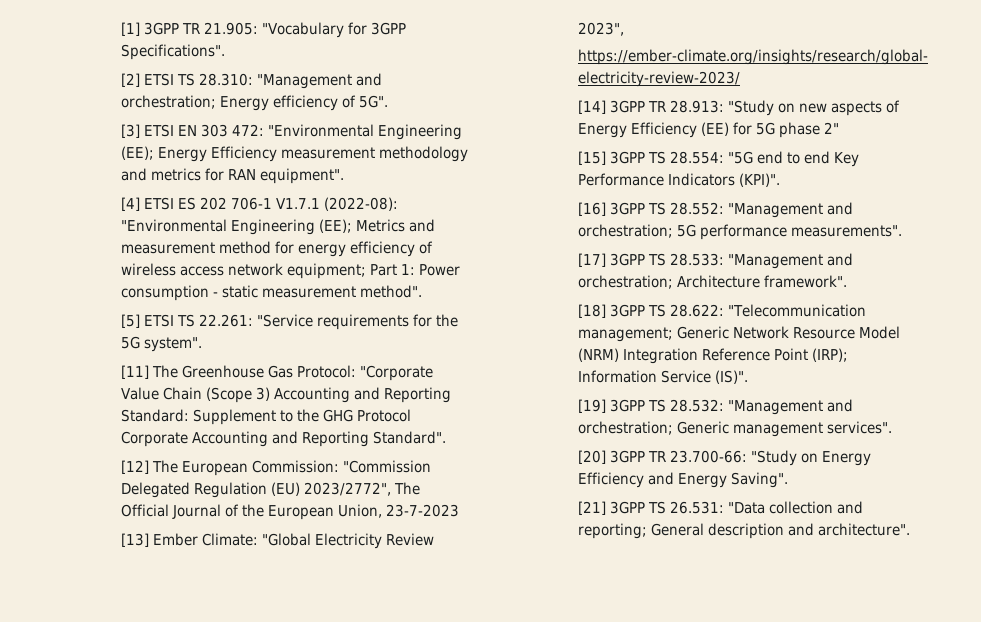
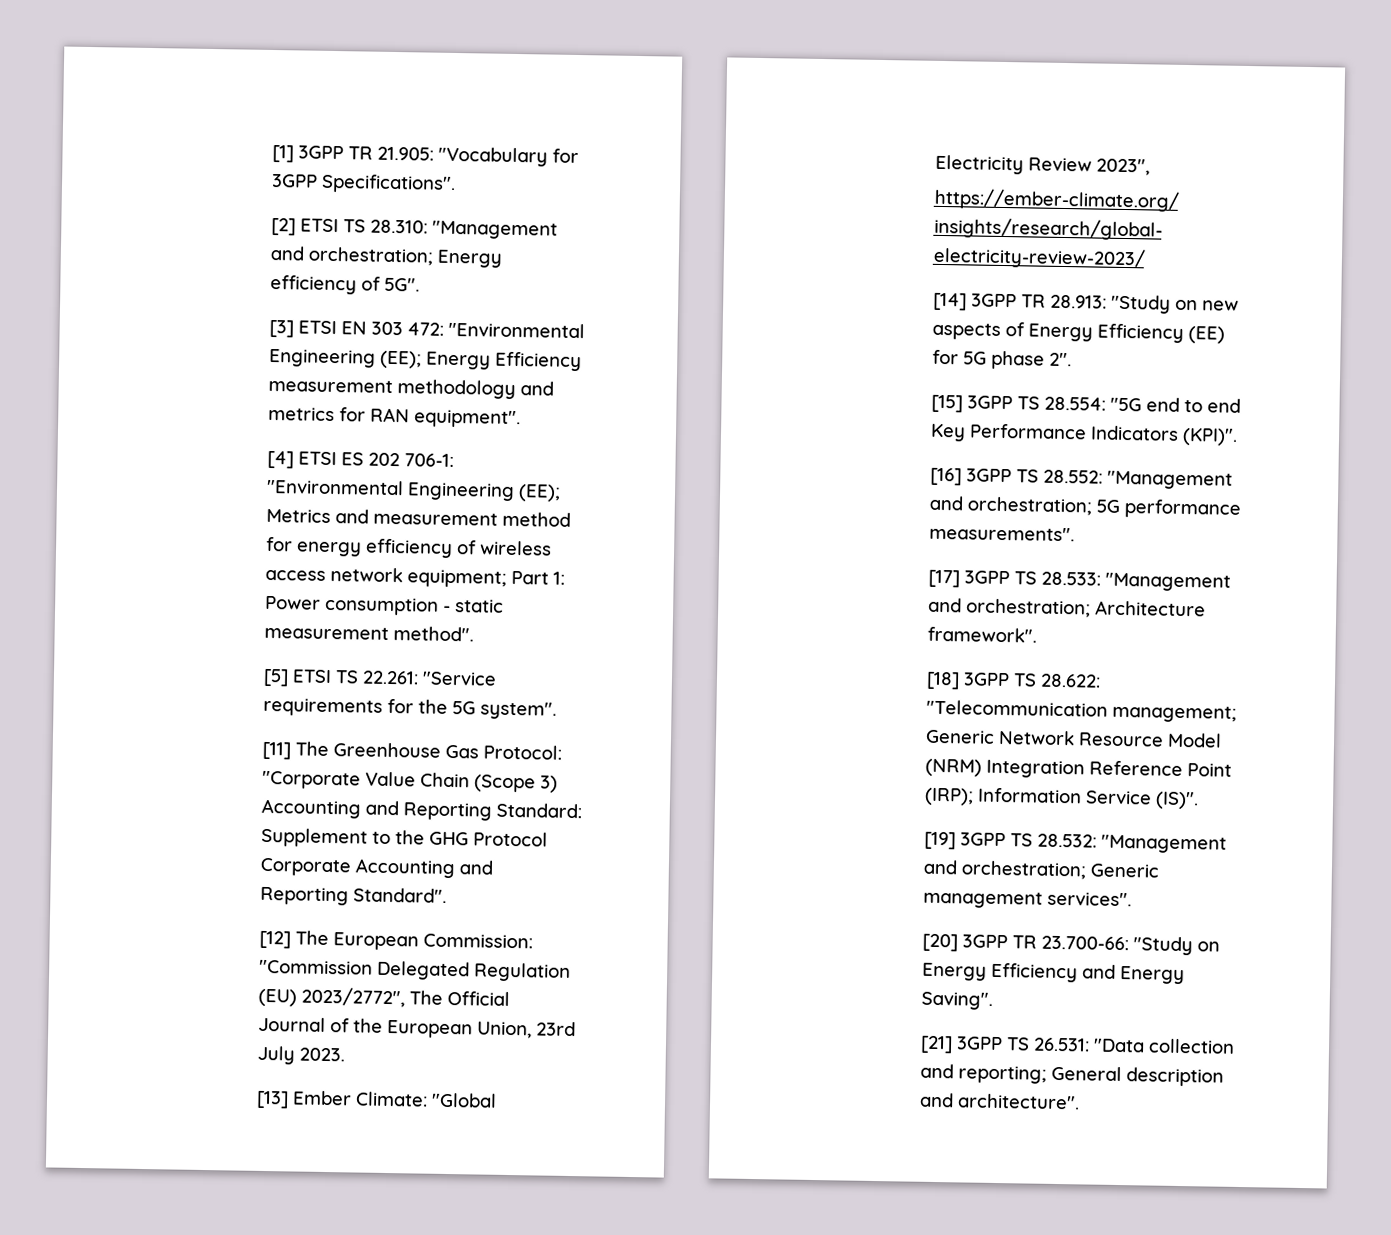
- [4] ETSI ES 202 706-1 V1.7.1 (2022-08): "Environmental Engineering (EE); Metrics and measurement method for energy efficiency of wireless access network equipment; Part 1: Power consumption - static measurement method".
+ [4] ETSI ES 202 706-1: "Environmental Engineering (EE); Metrics and measurement method for energy efficiency of wireless access network equipment; Part 1: Power consumption - static measurement method".
- [12] The European Commission: "Commission Delegated Regulation (EU) 2023/2772", The Official Journal of the European Union, 23-7-2023
+ [12] The European Commission: "Commission Delegated Regulation (EU) 2023/2772", The Official Journal of the European Union, 23rd July 2023.
- [14] 3GPP TR 28.913: "Study on new aspects of Energy Efficiency (EE) for 5G phase 2"
+ [14] 3GPP TR 28.913: "Study on new aspects of Energy Efficiency (EE) for 5G phase 2".

